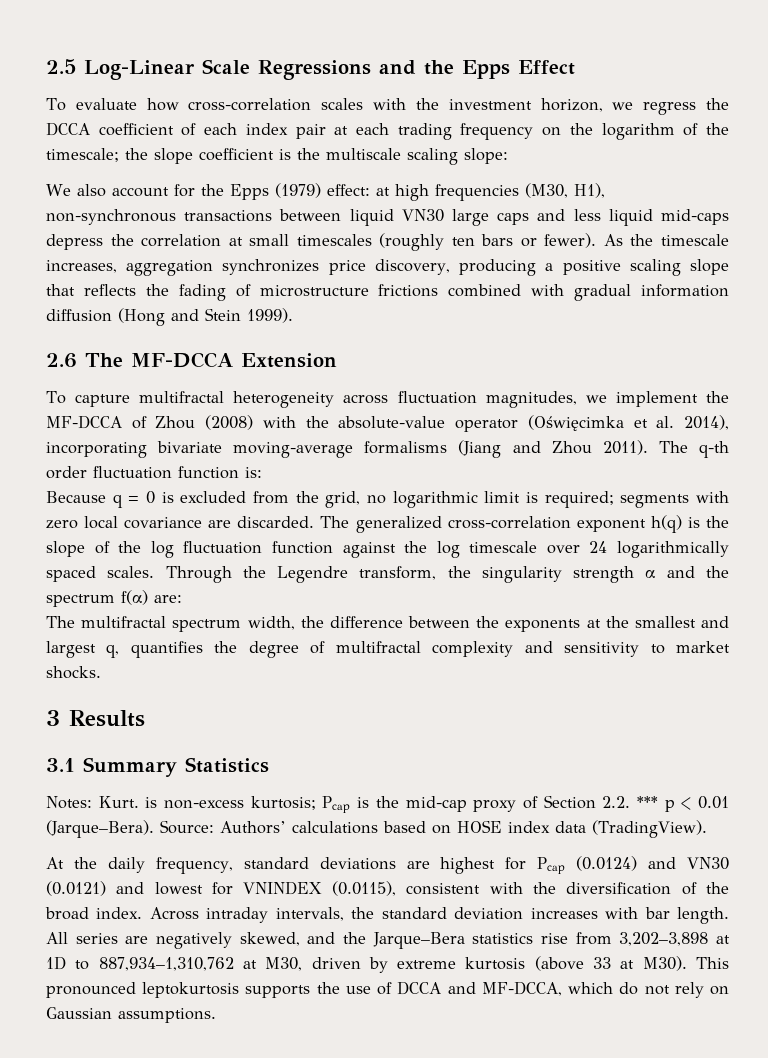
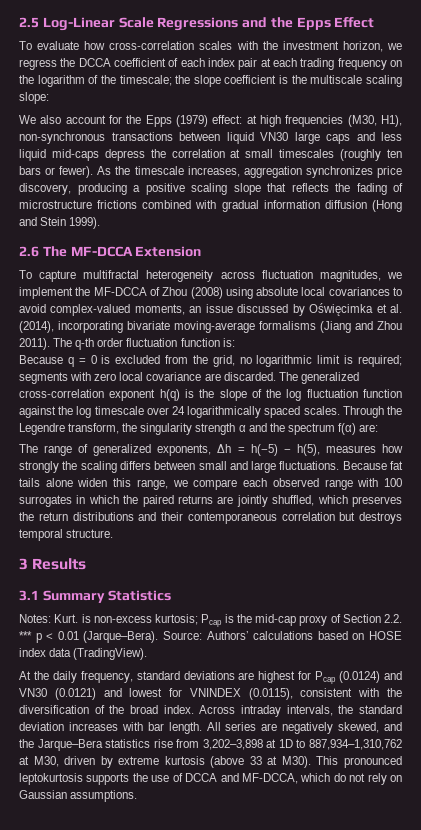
- To capture multifractal heterogeneity across fluctuation magnitudes, we implement the MF-DCCA of Zhou (2008) with the absolute-value operator (Oświęcimka et al. 2014), incorporating bivariate moving-average formalisms (Jiang and Zhou 2011).
+ To capture multifractal heterogeneity across fluctuation magnitudes, we implement the MF-DCCA of Zhou (2008) using absolute local covariances to avoid complex-valued moments, an issue discussed by Oświęcimka et al. (2014), incorporating bivariate moving-average formalisms (Jiang and Zhou 2011).
- The multifractal spectrum width, the difference between the exponents at the smallest and largest q, quantifies the degree of multifractal complexity and sensitivity to market shocks.
+ The range of generalized exponents, Δh = h(−5) − h(5), measures how strongly the scaling differs between small and large fluctuations. Because fat tails alone widen this range, we compare each observed range with 100 surrogates in which the paired returns are jointly shuffled, which preserves the return distributions and their contemporaneous correlation but destroys temporal structure.

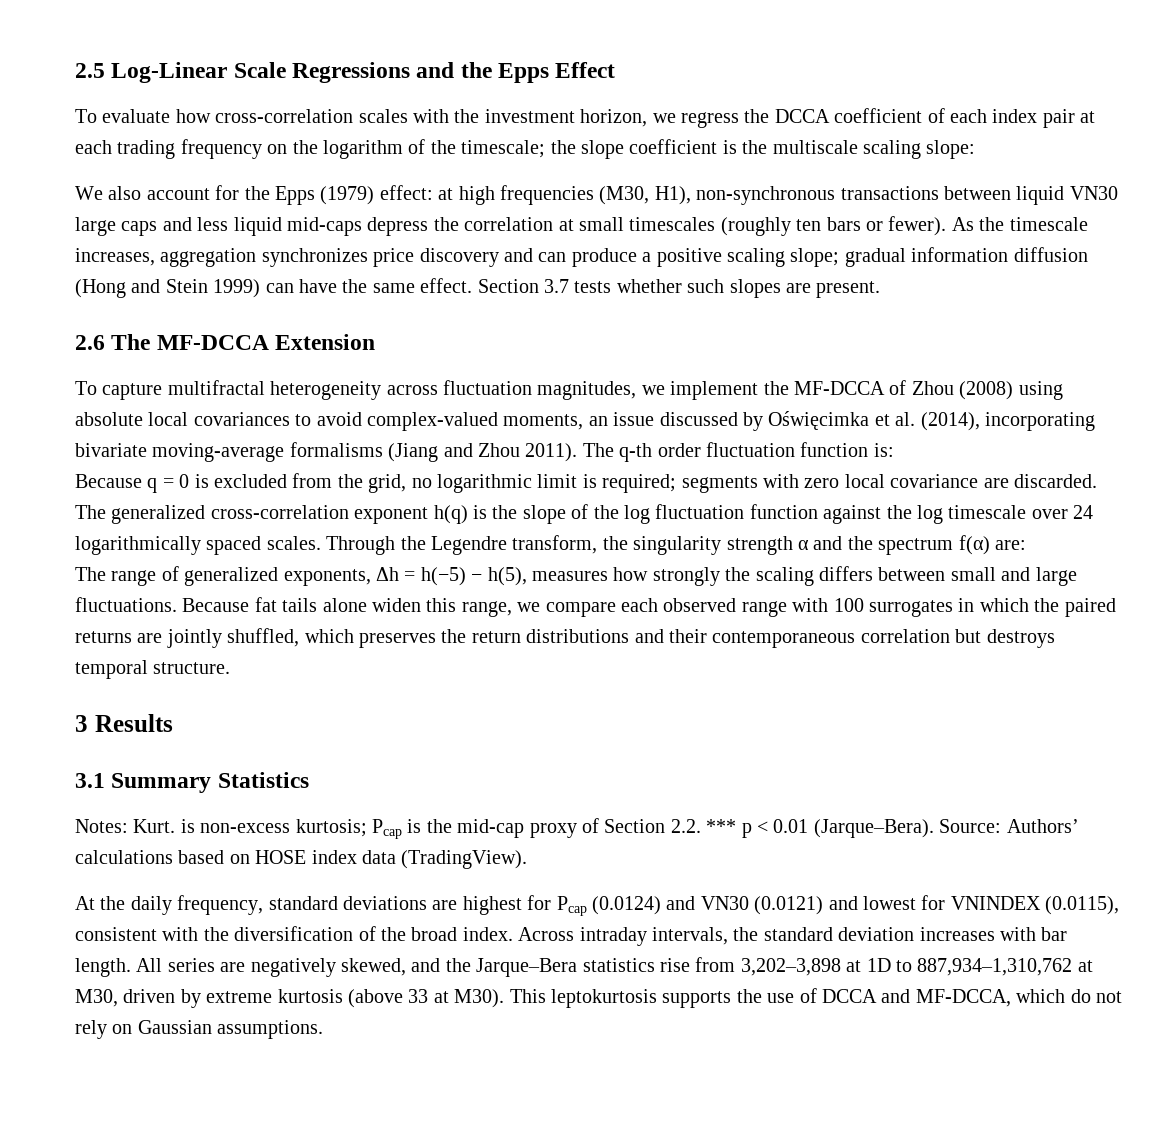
- As the timescale increases, aggregation synchronizes price discovery, producing a positive scaling slope that reflects the fading of microstructure frictions combined with gradual information diffusion (Hong and Stein 1999).
+ As the timescale increases, aggregation synchronizes price discovery and can produce a positive scaling slope; gradual information diffusion (Hong and Stein 1999) can have the same effect. Section 3.7 tests whether such slopes are present.
- This pronounced leptokurtosis supports the use of DCCA and MF-DCCA, which do not rely on Gaussian assumptions.
+ This leptokurtosis supports the use of DCCA and MF-DCCA, which do not rely on Gaussian assumptions.

